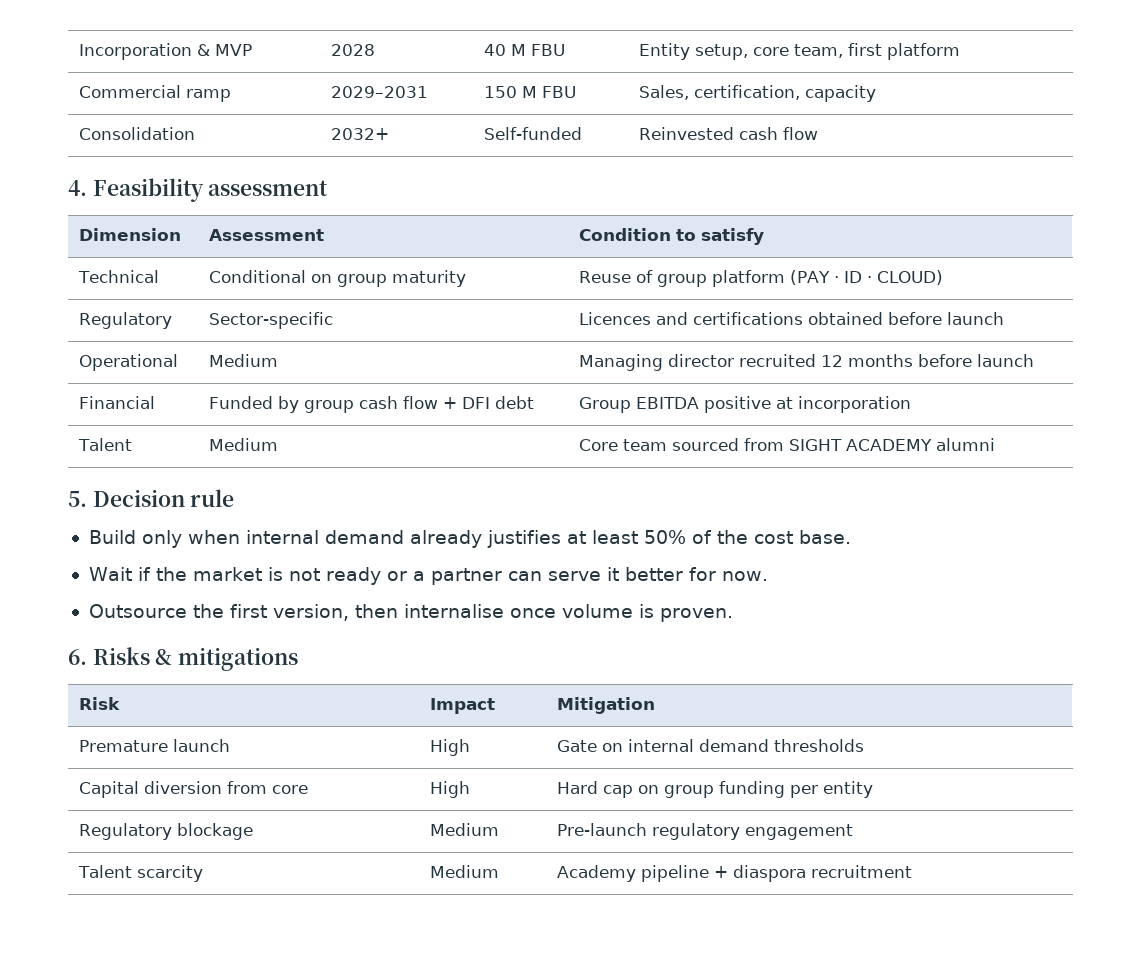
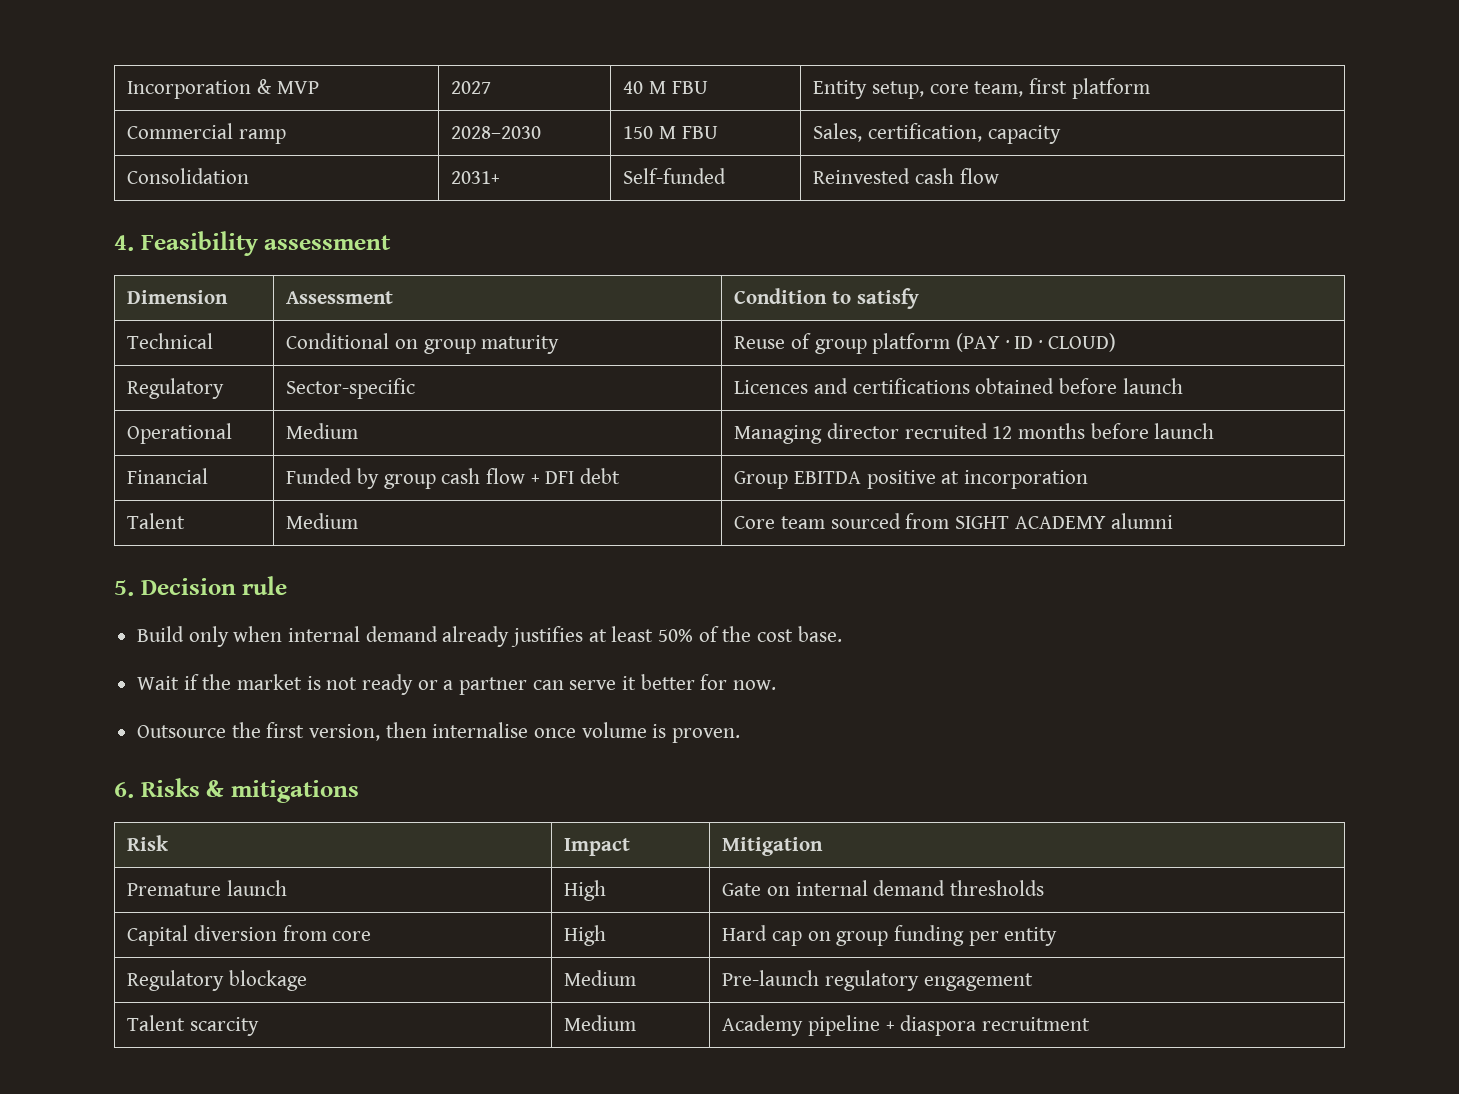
- Incorporation & MVP | 2028 | 40 M FBU | Entity setup, core team, first platform
+ Incorporation & MVP | 2027 | 40 M FBU | Entity setup, core team, first platform
- Commercial ramp | 2029–2031 | 150 M FBU | Sales, certification, capacity
+ Commercial ramp | 2028–2030 | 150 M FBU | Sales, certification, capacity
- Consolidation | 2032+ | Self-funded | Reinvested cash flow
+ Consolidation | 2031+ | Self-funded | Reinvested cash flow

